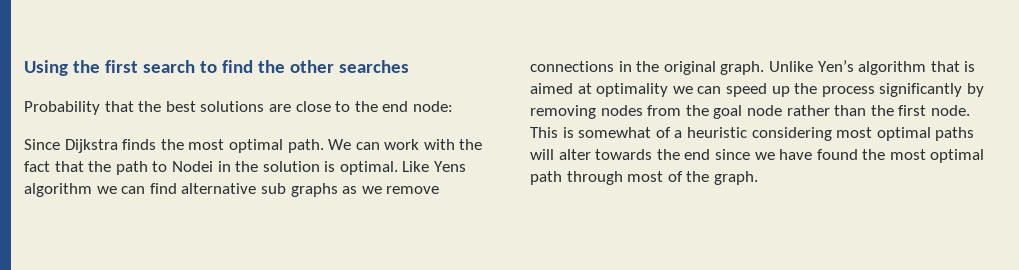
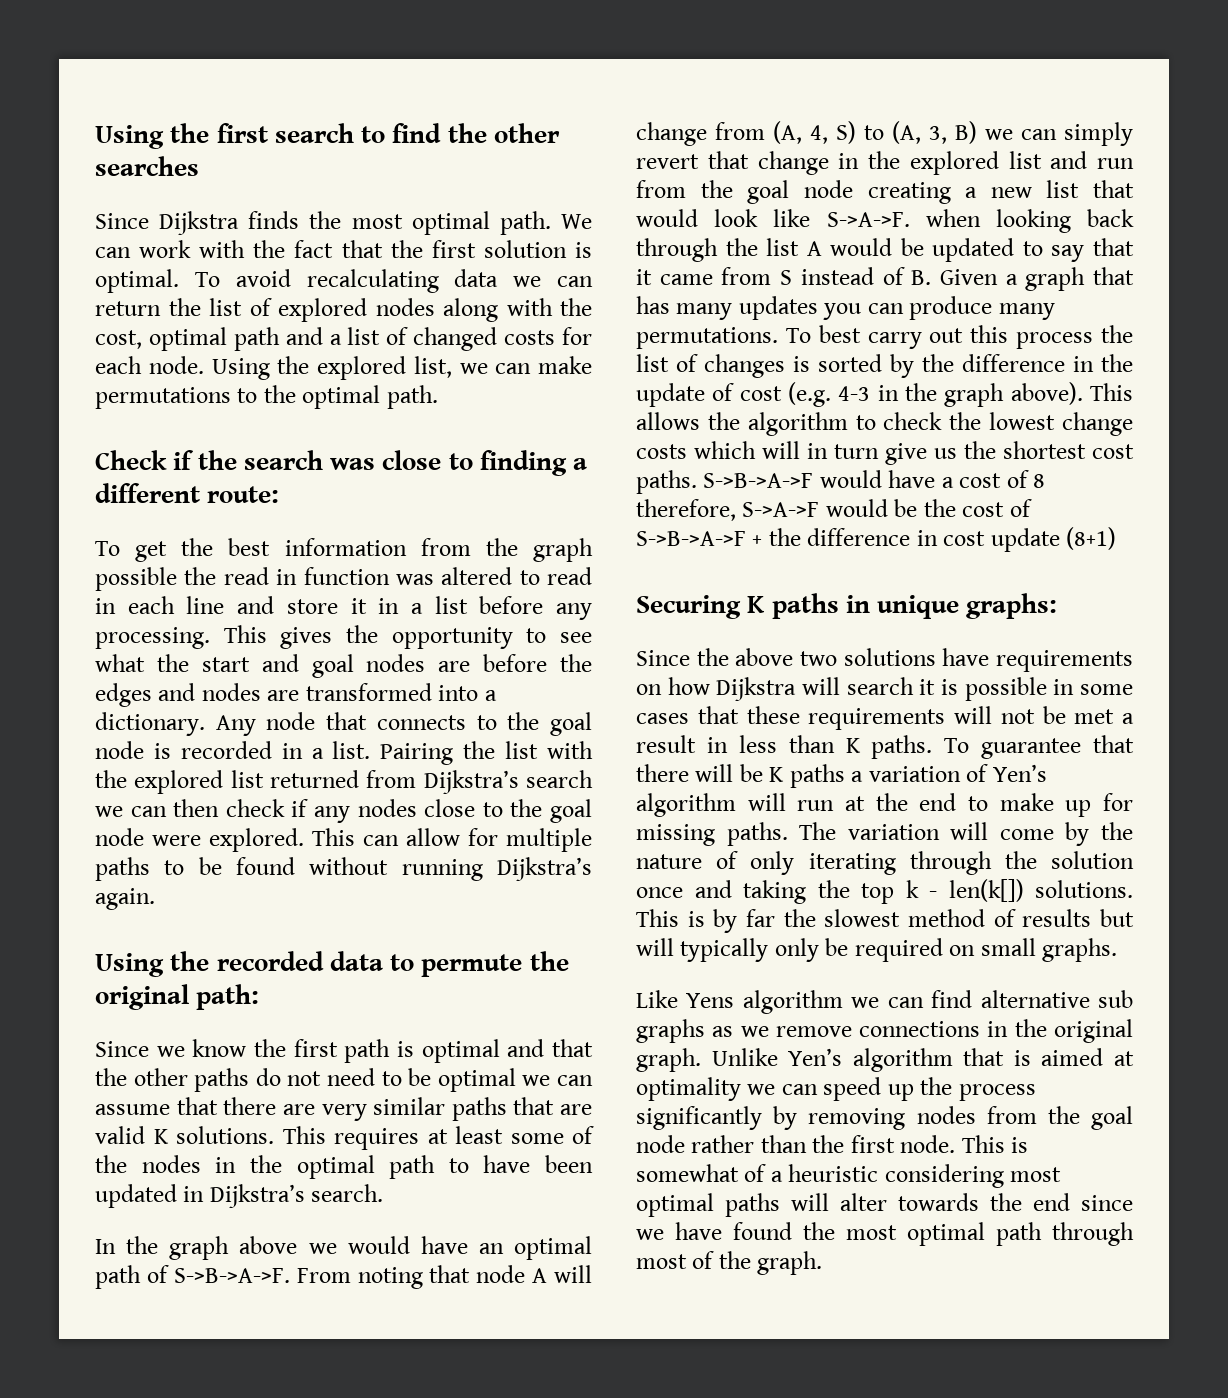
- Probability that the best solutions are close to the end node:
- We can work with the fact that the path to Nodei in the solution is optimal. Like Yens algorithm we can find alternative sub graphs as we remove connections in the original graph.
+ We can work with the fact that the first solution is optimal. To avoid recalculating data we can return the list of explored nodes along with the cost, optimal path and a list of changed costs for each node. Using the explored list, we can make permutations to the optimal path.
+ Check if the search was close to finding a different route:
+ To get the best information from the graph possible the read in function was altered to read in each line and store it in a list before any processing. This gives the opportunity to see what the start and goal nodes are before the edges and nodes are transformed into a dictionary. Any node that connects to the goal node is recorded in a list. Pairing the list with the explored list returned from Dijkstra’s search we can then check if any nodes close to the goal node were explored. This can allow for multiple paths to be found without running Dijkstra’s again.
+ Using the recorded data to permute the original path:
+ Since we know the first path is optimal and that the other paths do not need to be optimal we can assume that there are very similar paths that are valid K solutions. This requires at least some of the nodes in the optimal path to have been updated in Dijkstra’s search.
+ In the graph above we would have an optimal path of S->B->A->F. From noting that node A will change from (A, 4, S) to (A, 3, B) we can simply revert that change in the explored list and run from the goal node creating a new list that would look like S->A->F. when looking back through the list A would be updated to say that it came from S instead of B. Given a graph that has many updates you can produce many permutations. To best carry out this process the list of changes is sorted by the difference in the update of cost (e.g. 4-3 in the graph above). This allows the algorithm to check the lowest change costs which will in turn give us the shortest cost paths. S->B->A->F would have a cost of 8 therefore, S->A->F would be the cost of S->B->A->F + the difference in cost update (8+1)
+ Securing K paths in unique graphs:
+ Since the above two solutions have requirements on how Dijkstra will search it is possible in some cases that these requirements will not be met a result in less than K paths. To guarantee that there will be K paths a variation of Yen’s algorithm will run at the end to make up for missing paths. The variation will come by the nature of only iterating through the solution once and taking the top k - len(k[]) solutions. This is by far the slowest method of results but will typically only be required on small graphs.
+ Like Yens algorithm we can find alternative sub graphs as we remove connections in the original graph.

